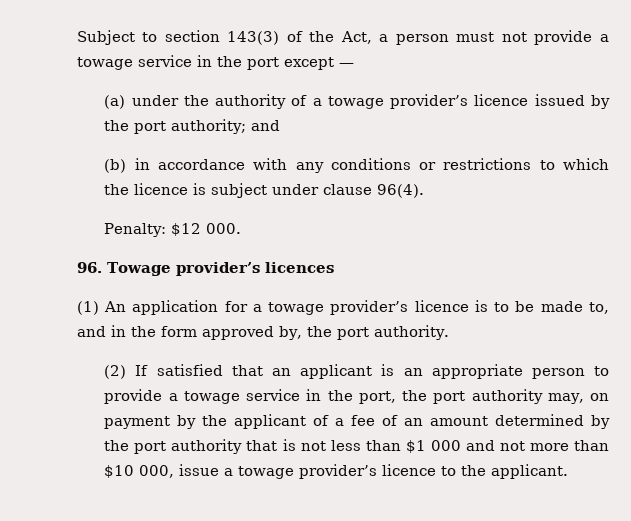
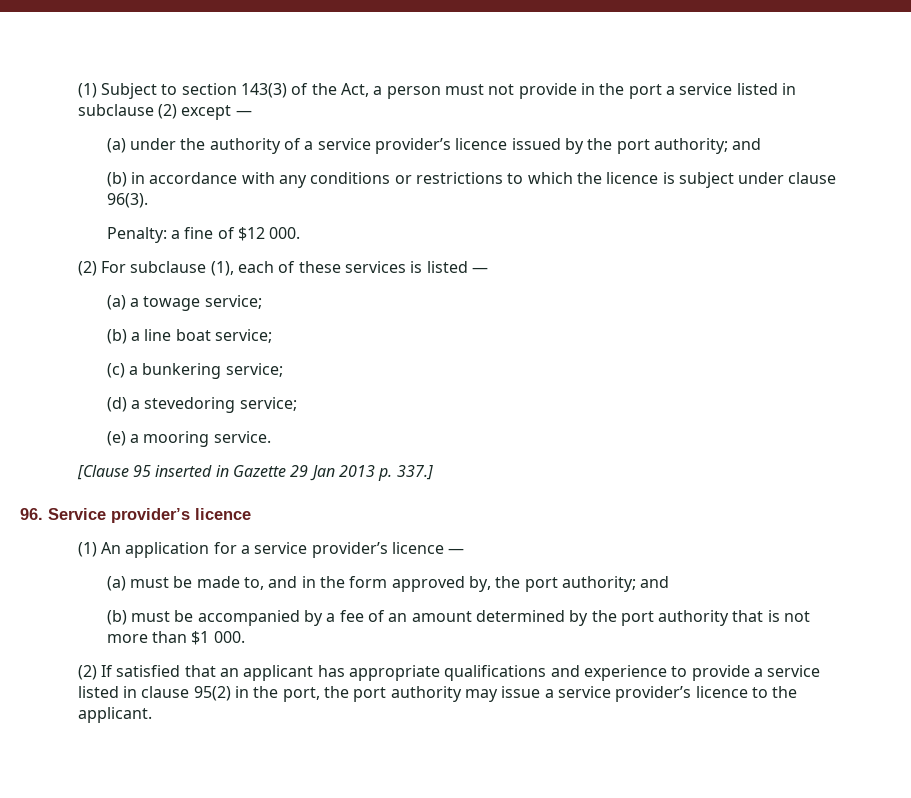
- Subject to section 143(3) of the Act, a person must not provide a towage service in the port except —
+ (1) Subject to section 143(3) of the Act, a person must not provide in the port a service listed in subclause (2) except —
- (a) under the authority of a towage provider’s licence issued by the port authority; and
+ (a) under the authority of a service provider’s licence issued by the port authority; and
- (b) in accordance with any conditions or restrictions to which the licence is subject under clause 96(4).
+ (b) in accordance with any conditions or restrictions to which the licence is subject under clause 96(3).
- Penalty: $12 000.
+ Penalty: a fine of $12 000.
- 96. Towage provider’s licences
+ (2) For subclause (1), each of these services is listed —
+ (a) a towage service;
+ (b) a line boat service;
+ (c) a bunkering service;
+ (d) a stevedoring service;
+ (e) a mooring service.
+ [Clause 95 inserted in Gazette 29 Jan 2013 p. 337.]
+ 96. Service provider’s licence
- (1) An application for a towage provider’s licence is to be made to, and in the form approved by, the port authority.
- (2) If satisfied that an applicant is an appropriate person to provide a towage service in the port, the port authority may, on payment by the applicant of a fee of an amount determined by the port authority that is not less than $1 000 and not more than $10 000, issue a towage provider’s licence to the applicant.
+ (1) An application for a service provider’s licence —
+ (a) must be made to, and in the form approved by, the port authority; and
+ (b) must be accompanied by a fee of an amount determined by the port authority that is not more than $1 000.
+ (2) If satisfied that an applicant has appropriate qualifications and experience to provide a service listed in clause 95(2) in the port, the port authority may issue a service provider’s licence to the applicant.

